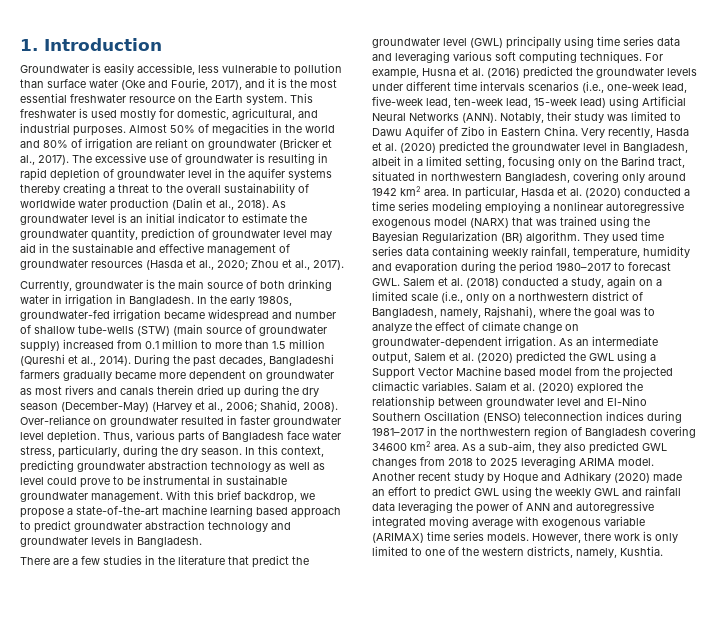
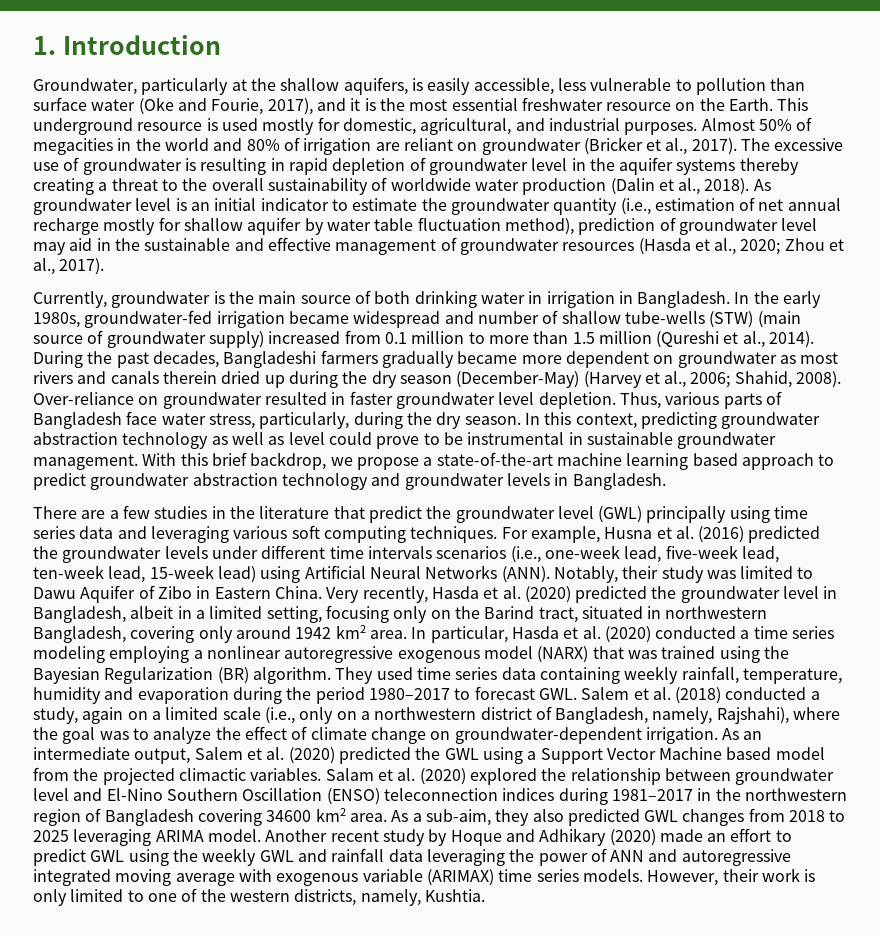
- Groundwater is easily accessible, less vulnerable to pollution than surface water (Oke and Fourie, 2017), and it is the most essential freshwater resource on the Earth system. This freshwater is used mostly for domestic, agricultural, and industrial purposes.
+ Groundwater, particularly at the shallow aquifers, is easily accessible, less vulnerable to pollution than surface water (Oke and Fourie, 2017), and it is the most essential freshwater resource on the Earth. This underground resource is used mostly for domestic, agricultural, and industrial purposes.
- As groundwater level is an initial indicator to estimate the groundwater quantity, prediction of groundwater level may aid in the sustainable and effective management of groundwater resources (Hasda et al., 2020; Zhou et al., 2017).
+ As groundwater level is an initial indicator to estimate the groundwater quantity (i.e., estimation of net annual recharge mostly for shallow aquifer by water table fluctuation method), prediction of groundwater level may aid in the sustainable and effective management of groundwater resources (Hasda et al., 2020; Zhou et al., 2017).
- However, there work is only limited to one of the western districts, namely, Kushtia.
+ However, their work is only limited to one of the western districts, namely, Kushtia.

